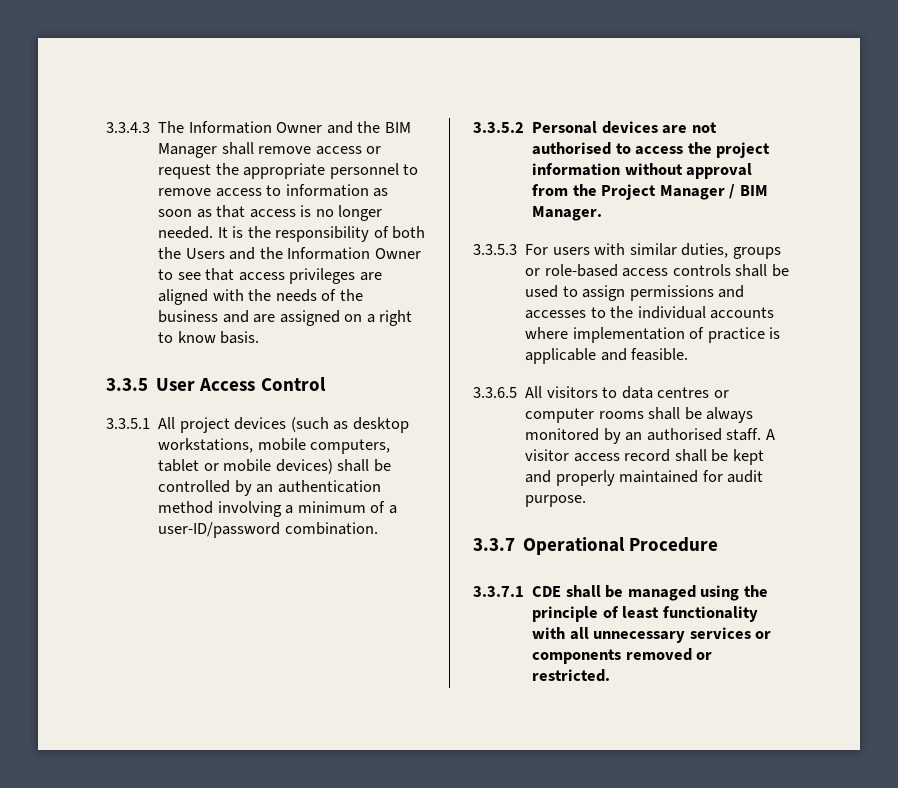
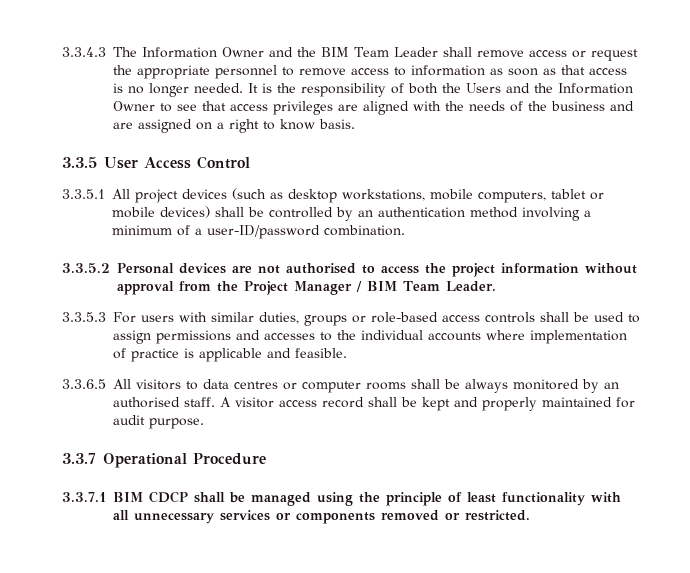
- 3.3.4.3 The Information Owner and the BIM Manager shall remove access or request the appropriate personnel to remove access to information as soon as that access is no longer needed.
+ 3.3.4.3 The Information Owner and the BIM Team Leader shall remove access or request the appropriate personnel to remove access to information as soon as that access is no longer needed.
- 3.3.5.2 Personal devices are not authorised to access the project information without approval from the Project Manager / BIM Manager.
+ 3.3.5.2 Personal devices are not authorised to access the project information without approval from the Project Manager / BIM Team Leader.
- 3.3.7.1 CDE shall be managed using the principle of least functionality with all unnecessary services or components removed or restricted.
+ 3.3.7.1 BIM CDCP shall be managed using the principle of least functionality with all unnecessary services or components removed or restricted.

